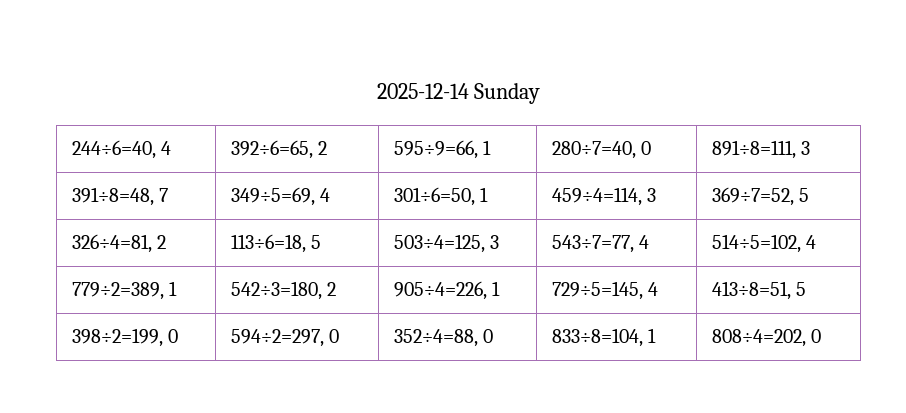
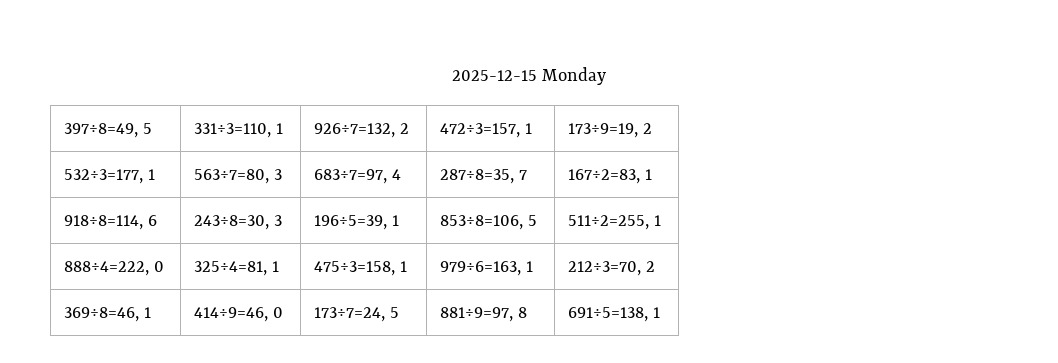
- 2025-12-14 Sunday
- 244÷6=40, 4 | 392÷6=65, 2 | 595÷9=66, 1 | 280÷7=40, 0 | 891÷8=111, 3
- 391÷8=48, 7 | 349÷5=69, 4 | 301÷6=50, 1 | 459÷4=114, 3 | 369÷7=52, 5
- 326÷4=81, 2 | 113÷6=18, 5 | 503÷4=125, 3 | 543÷7=77, 4 | 514÷5=102, 4
- 779÷2=389, 1 | 542÷3=180, 2 | 905÷4=226, 1 | 729÷5=145, 4 | 413÷8=51, 5
- 398÷2=199, 0 | 594÷2=297, 0 | 352÷4=88, 0 | 833÷8=104, 1 | 808÷4=202, 0
+ 2025-12-15 Monday
+ 397÷8=49, 5 | 331÷3=110, 1 | 926÷7=132, 2 | 472÷3=157, 1 | 173÷9=19, 2
+ 532÷3=177, 1 | 563÷7=80, 3 | 683÷7=97, 4 | 287÷8=35, 7 | 167÷2=83, 1
+ 918÷8=114, 6 | 243÷8=30, 3 | 196÷5=39, 1 | 853÷8=106, 5 | 511÷2=255, 1
+ 888÷4=222, 0 | 325÷4=81, 1 | 475÷3=158, 1 | 979÷6=163, 1 | 212÷3=70, 2
+ 369÷8=46, 1 | 414÷9=46, 0 | 173÷7=24, 5 | 881÷9=97, 8 | 691÷5=138, 1

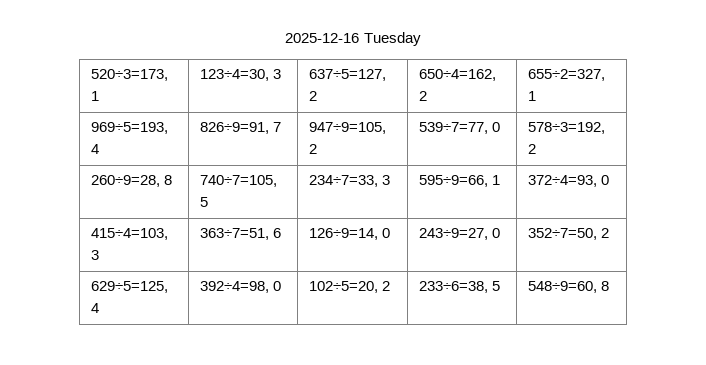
- 2025-12-15 Monday
- 397÷8=49, 5 | 331÷3=110, 1 | 926÷7=132, 2 | 472÷3=157, 1 | 173÷9=19, 2
- 532÷3=177, 1 | 563÷7=80, 3 | 683÷7=97, 4 | 287÷8=35, 7 | 167÷2=83, 1
- 918÷8=114, 6 | 243÷8=30, 3 | 196÷5=39, 1 | 853÷8=106, 5 | 511÷2=255, 1
- 888÷4=222, 0 | 325÷4=81, 1 | 475÷3=158, 1 | 979÷6=163, 1 | 212÷3=70, 2
- 369÷8=46, 1 | 414÷9=46, 0 | 173÷7=24, 5 | 881÷9=97, 8 | 691÷5=138, 1
+ 2025-12-16 Tuesday
+ 520÷3=173, 1 | 123÷4=30, 3 | 637÷5=127, 2 | 650÷4=162, 2 | 655÷2=327, 1
+ 969÷5=193, 4 | 826÷9=91, 7 | 947÷9=105, 2 | 539÷7=77, 0 | 578÷3=192, 2
+ 260÷9=28, 8 | 740÷7=105, 5 | 234÷7=33, 3 | 595÷9=66, 1 | 372÷4=93, 0
+ 415÷4=103, 3 | 363÷7=51, 6 | 126÷9=14, 0 | 243÷9=27, 0 | 352÷7=50, 2
+ 629÷5=125, 4 | 392÷4=98, 0 | 102÷5=20, 2 | 233÷6=38, 5 | 548÷9=60, 8

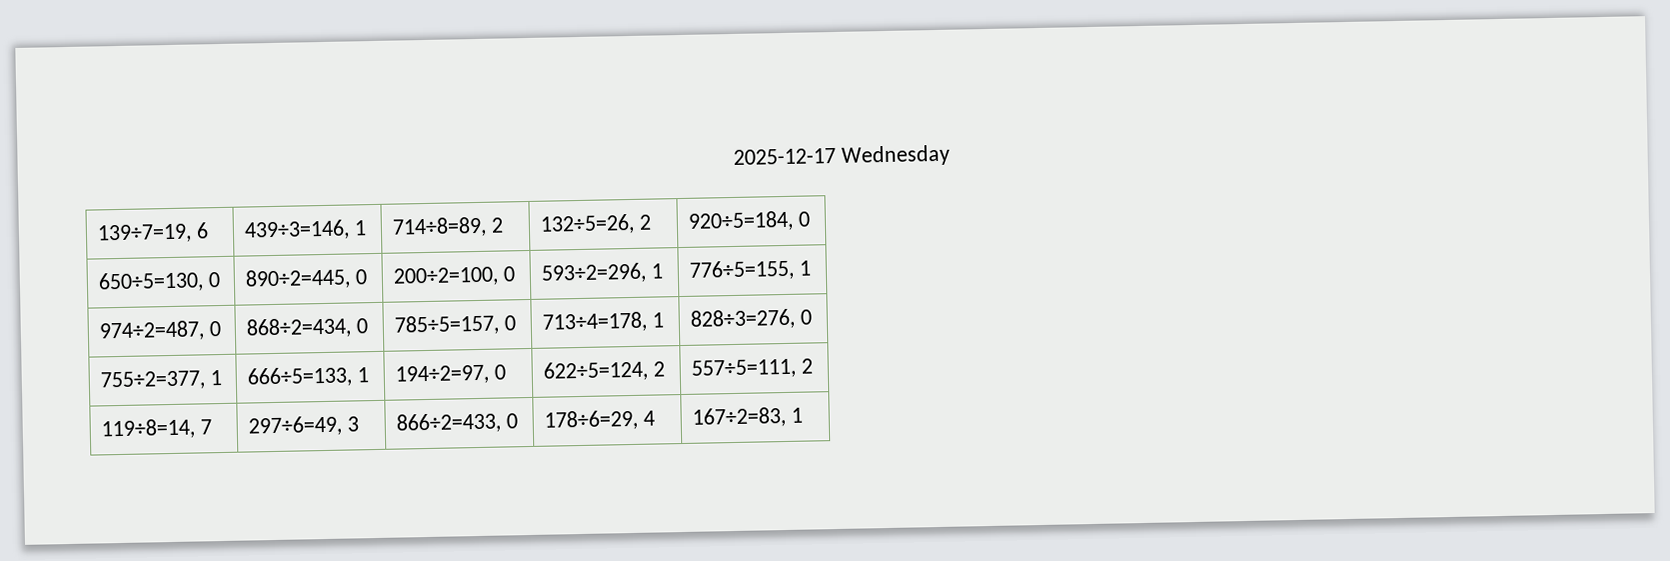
- 2025-12-16 Tuesday
- 520÷3=173, 1 | 123÷4=30, 3 | 637÷5=127, 2 | 650÷4=162, 2 | 655÷2=327, 1
- 969÷5=193, 4 | 826÷9=91, 7 | 947÷9=105, 2 | 539÷7=77, 0 | 578÷3=192, 2
- 260÷9=28, 8 | 740÷7=105, 5 | 234÷7=33, 3 | 595÷9=66, 1 | 372÷4=93, 0
- 415÷4=103, 3 | 363÷7=51, 6 | 126÷9=14, 0 | 243÷9=27, 0 | 352÷7=50, 2
- 629÷5=125, 4 | 392÷4=98, 0 | 102÷5=20, 2 | 233÷6=38, 5 | 548÷9=60, 8
+ 2025-12-17 Wednesday
+ 139÷7=19, 6 | 439÷3=146, 1 | 714÷8=89, 2 | 132÷5=26, 2 | 920÷5=184, 0
+ 650÷5=130, 0 | 890÷2=445, 0 | 200÷2=100, 0 | 593÷2=296, 1 | 776÷5=155, 1
+ 974÷2=487, 0 | 868÷2=434, 0 | 785÷5=157, 0 | 713÷4=178, 1 | 828÷3=276, 0
+ 755÷2=377, 1 | 666÷5=133, 1 | 194÷2=97, 0 | 622÷5=124, 2 | 557÷5=111, 2
+ 119÷8=14, 7 | 297÷6=49, 3 | 866÷2=433, 0 | 178÷6=29, 4 | 167÷2=83, 1

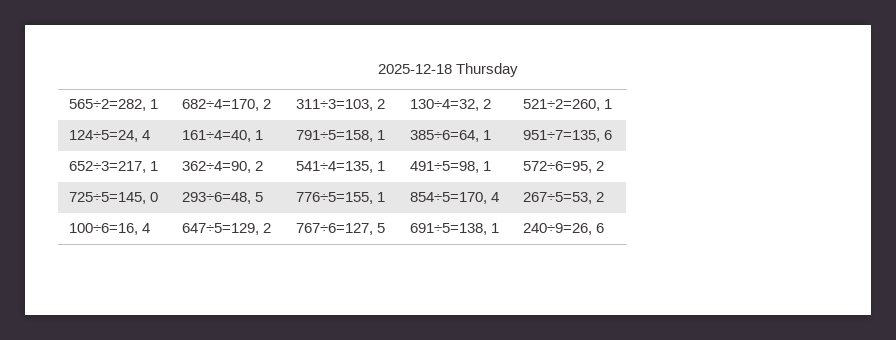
- 2025-12-17 Wednesday
- 139÷7=19, 6 | 439÷3=146, 1 | 714÷8=89, 2 | 132÷5=26, 2 | 920÷5=184, 0
- 650÷5=130, 0 | 890÷2=445, 0 | 200÷2=100, 0 | 593÷2=296, 1 | 776÷5=155, 1
- 974÷2=487, 0 | 868÷2=434, 0 | 785÷5=157, 0 | 713÷4=178, 1 | 828÷3=276, 0
- 755÷2=377, 1 | 666÷5=133, 1 | 194÷2=97, 0 | 622÷5=124, 2 | 557÷5=111, 2
- 119÷8=14, 7 | 297÷6=49, 3 | 866÷2=433, 0 | 178÷6=29, 4 | 167÷2=83, 1
+ 2025-12-18 Thursday
+ 565÷2=282, 1 | 682÷4=170, 2 | 311÷3=103, 2 | 130÷4=32, 2 | 521÷2=260, 1
+ 124÷5=24, 4 | 161÷4=40, 1 | 791÷5=158, 1 | 385÷6=64, 1 | 951÷7=135, 6
+ 652÷3=217, 1 | 362÷4=90, 2 | 541÷4=135, 1 | 491÷5=98, 1 | 572÷6=95, 2
+ 725÷5=145, 0 | 293÷6=48, 5 | 776÷5=155, 1 | 854÷5=170, 4 | 267÷5=53, 2
+ 100÷6=16, 4 | 647÷5=129, 2 | 767÷6=127, 5 | 691÷5=138, 1 | 240÷9=26, 6

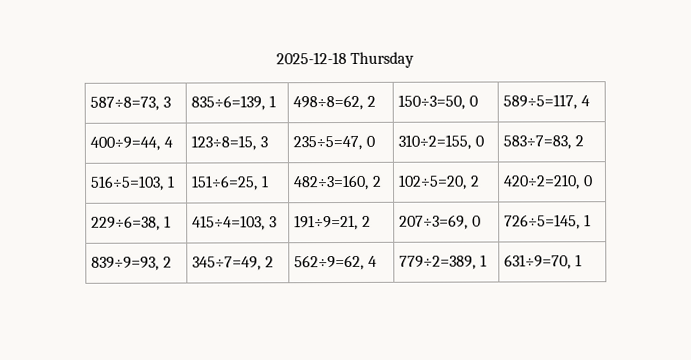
- 565÷2=282, 1 | 682÷4=170, 2 | 311÷3=103, 2 | 130÷4=32, 2 | 521÷2=260, 1
- 124÷5=24, 4 | 161÷4=40, 1 | 791÷5=158, 1 | 385÷6=64, 1 | 951÷7=135, 6
- 652÷3=217, 1 | 362÷4=90, 2 | 541÷4=135, 1 | 491÷5=98, 1 | 572÷6=95, 2
- 725÷5=145, 0 | 293÷6=48, 5 | 776÷5=155, 1 | 854÷5=170, 4 | 267÷5=53, 2
- 100÷6=16, 4 | 647÷5=129, 2 | 767÷6=127, 5 | 691÷5=138, 1 | 240÷9=26, 6
+ 587÷8=73, 3 | 835÷6=139, 1 | 498÷8=62, 2 | 150÷3=50, 0 | 589÷5=117, 4
+ 400÷9=44, 4 | 123÷8=15, 3 | 235÷5=47, 0 | 310÷2=155, 0 | 583÷7=83, 2
+ 516÷5=103, 1 | 151÷6=25, 1 | 482÷3=160, 2 | 102÷5=20, 2 | 420÷2=210, 0
+ 229÷6=38, 1 | 415÷4=103, 3 | 191÷9=21, 2 | 207÷3=69, 0 | 726÷5=145, 1
+ 839÷9=93, 2 | 345÷7=49, 2 | 562÷9=62, 4 | 779÷2=389, 1 | 631÷9=70, 1

